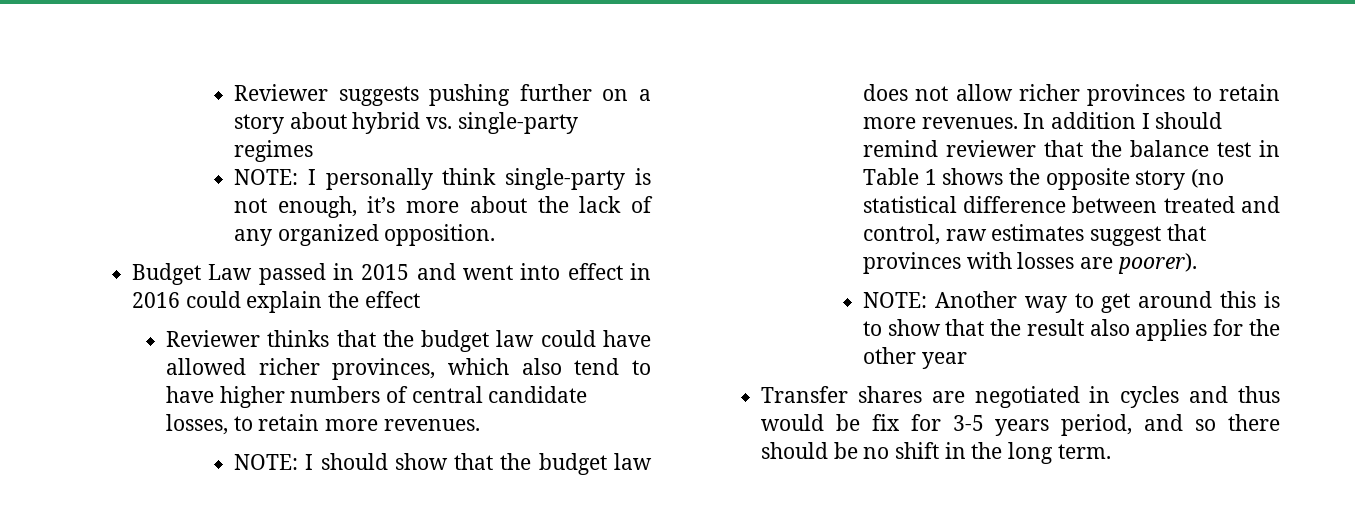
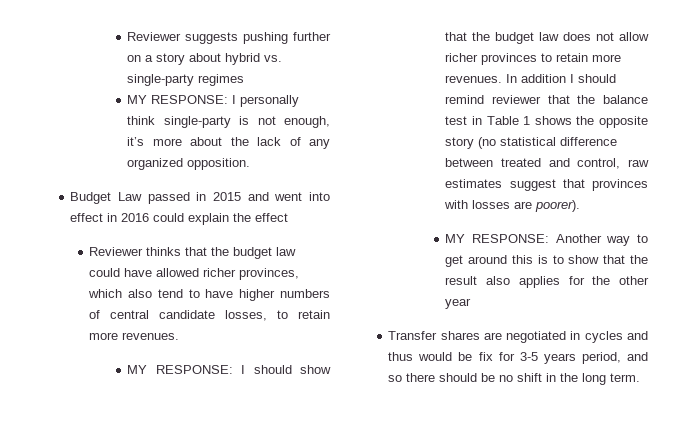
- NOTE: I personally think single-party is not enough, it’s more about the lack of any organized opposition.
+ MY RESPONSE: I personally think single-party is not enough, it’s more about the lack of any organized opposition.
- NOTE: I should show that the budget law does not allow richer provinces to retain more revenues.
+ MY RESPONSE: I should show that the budget law does not allow richer provinces to retain more revenues.
- NOTE: Another way to get around this is to show that the result also applies for the other year
+ MY RESPONSE: Another way to get around this is to show that the result also applies for the other year

